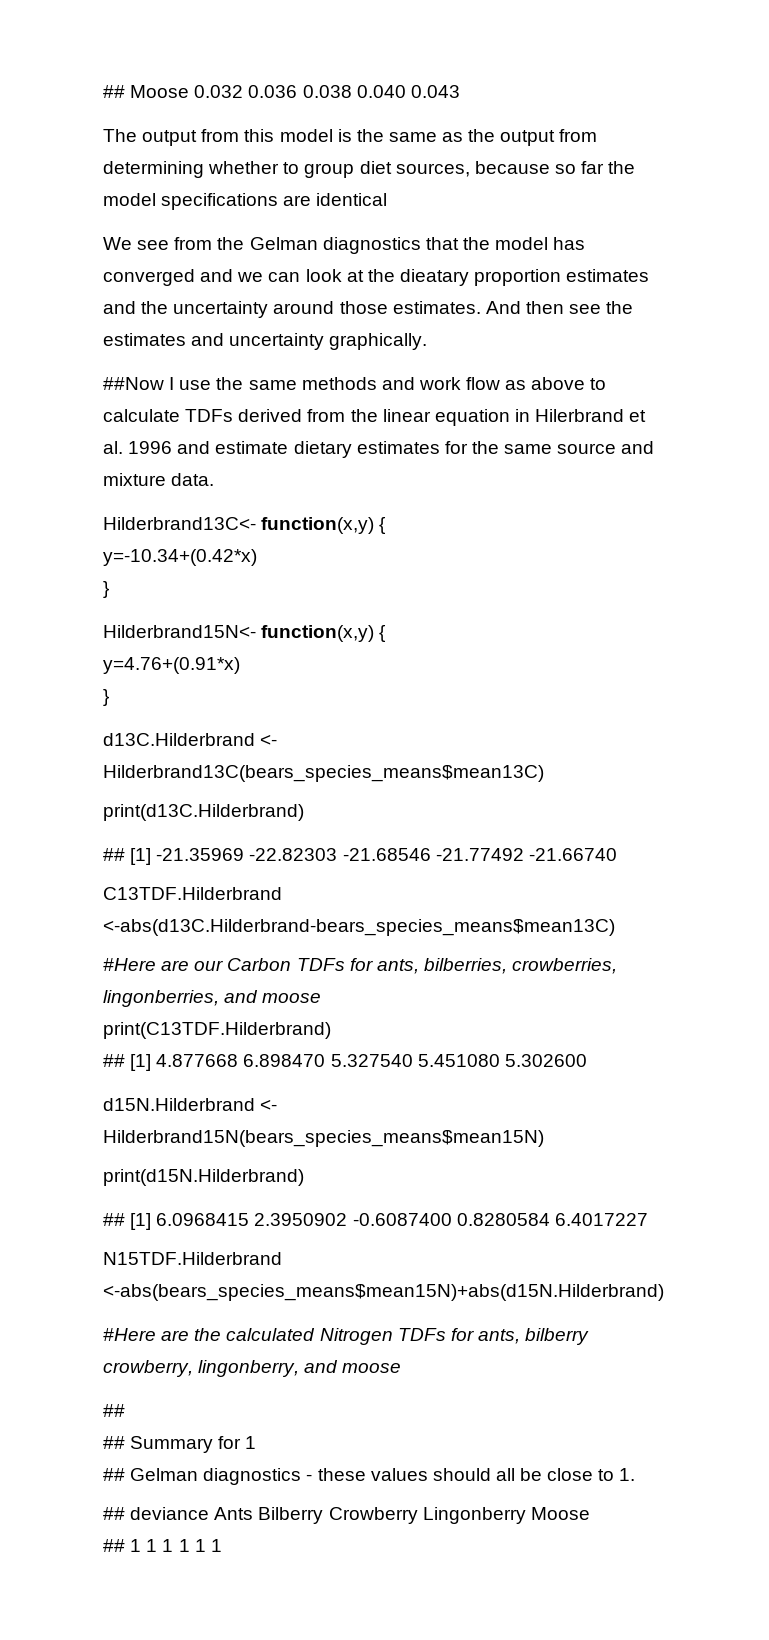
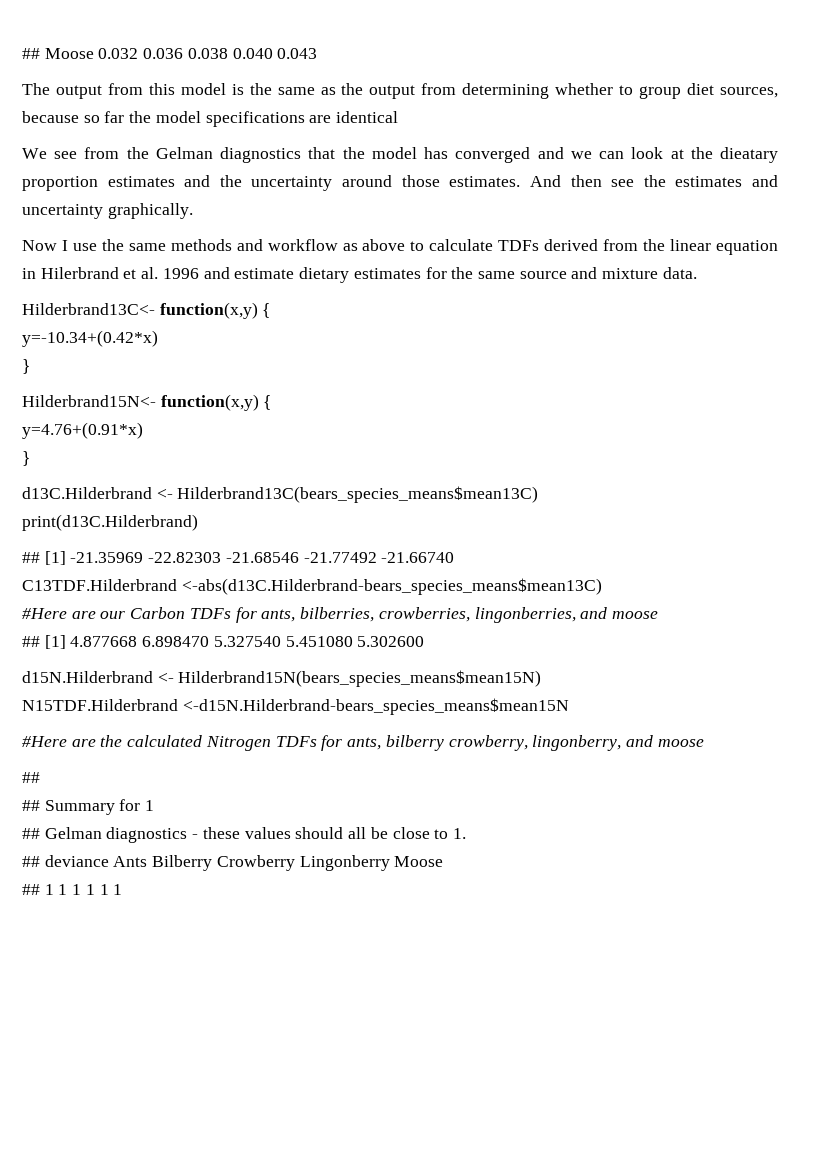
- ##Now I use the same methods and work flow as above to calculate TDFs derived from the linear equation in Hilerbrand et al. 1996 and estimate dietary estimates for the same source and mixture data.
+ Now I use the same methods and workflow as above to calculate TDFs derived from the linear equation in Hilerbrand et al. 1996 and estimate dietary estimates for the same source and mixture data.
- print(C13TDF.Hilderbrand)
- print(d15N.Hilderbrand)
- ## [1] 6.0968415 2.3950902 -0.6087400 0.8280584 6.4017227
- N15TDF.Hilderbrand <-abs(bears_species_means$mean15N)+abs(d15N.Hilderbrand)
+ N15TDF.Hilderbrand <-d15N.Hilderbrand-bears_species_means$mean15N

